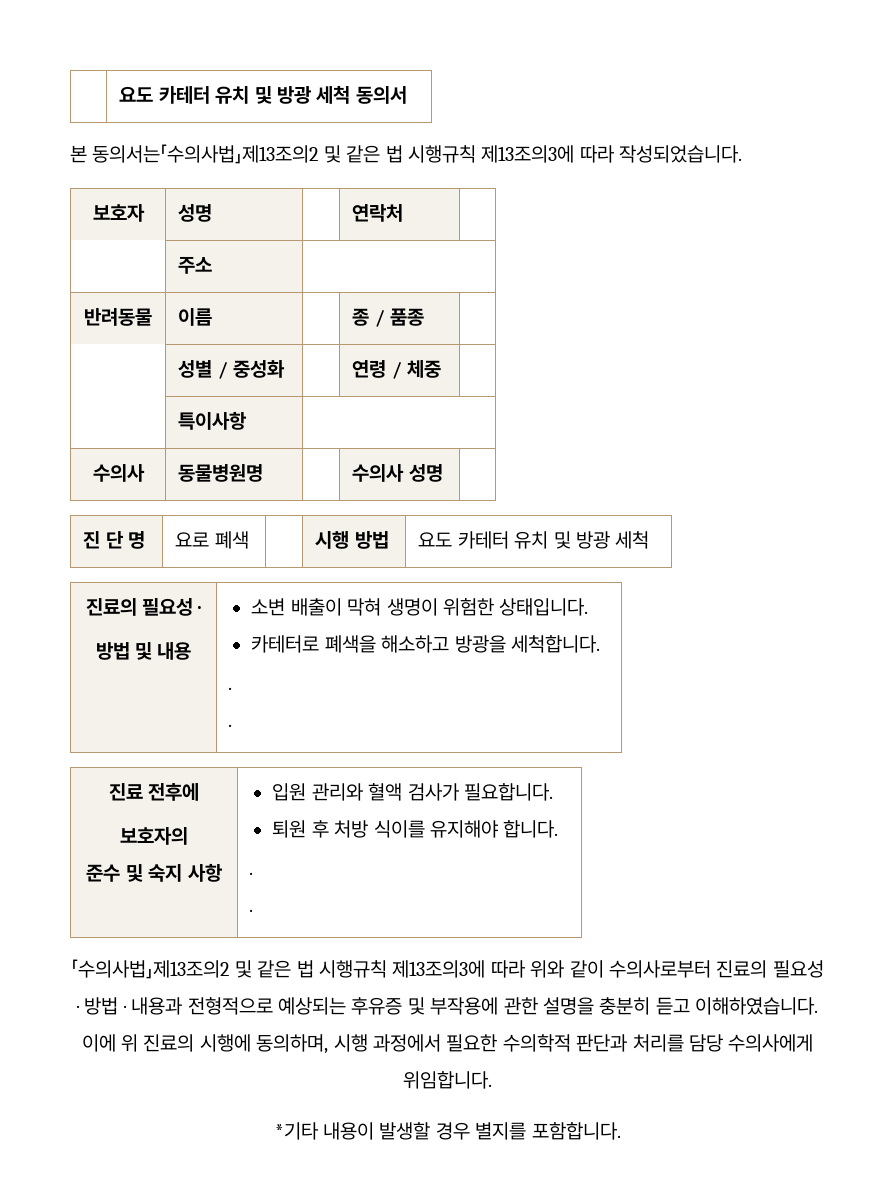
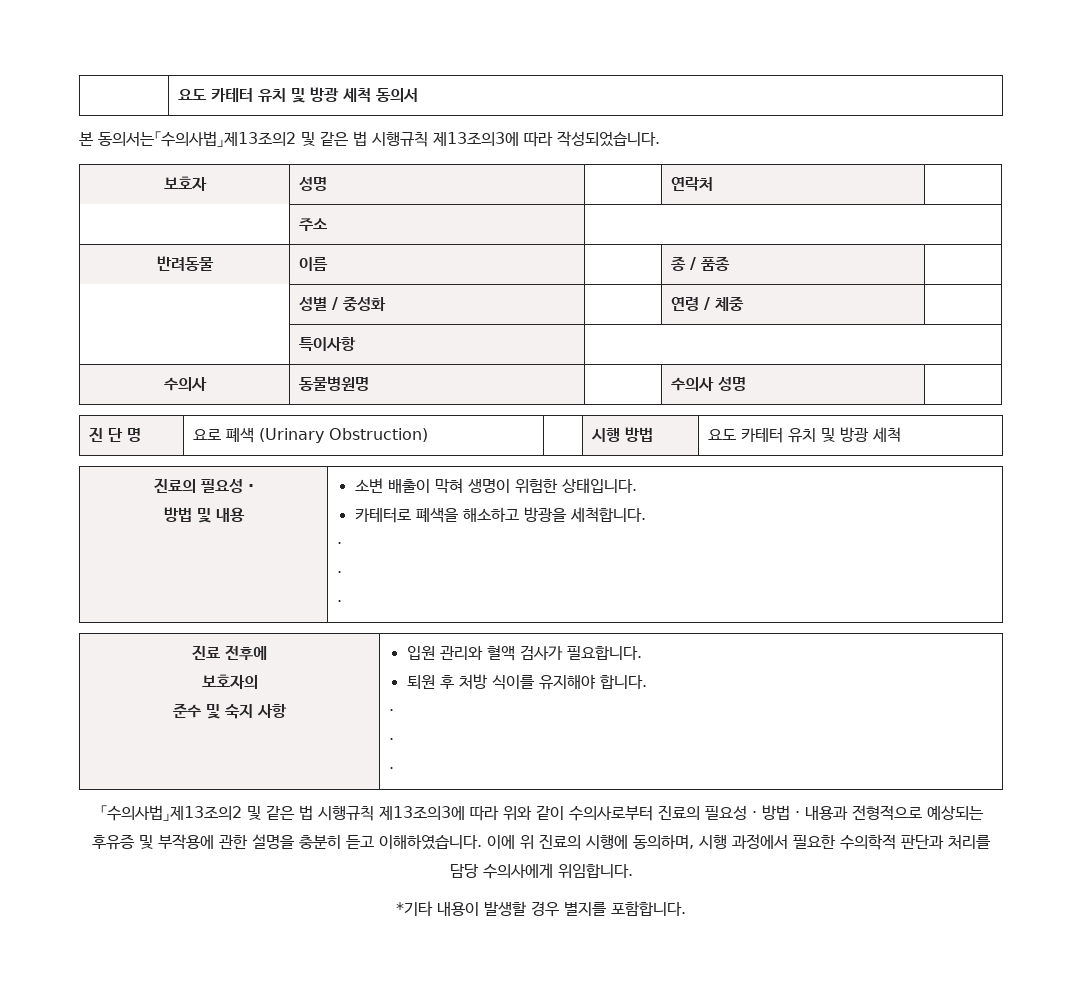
- 진 단 명 | 요로 폐색 | | 시행 방법 | 요도 카테터 유치 및 방광 세척
+ 진 단 명 | 요로 폐색 (Urinary Obstruction) | | 시행 방법 | 요도 카테터 유치 및 방광 세척
  진료의 필요성 ·
  방법 및 내용 | 소변 배출이 막혀 생명이 위험한 상태입니다.
  카테터로 폐색을 해소하고 방광을 세척합니다.
+ ·
  진료 전후에
  보호자의
  준수 및 숙지 사항 | 입원 관리와 혈액 검사가 필요합니다.
  퇴원 후 처방 식이를 유지해야 합니다.
+ ·

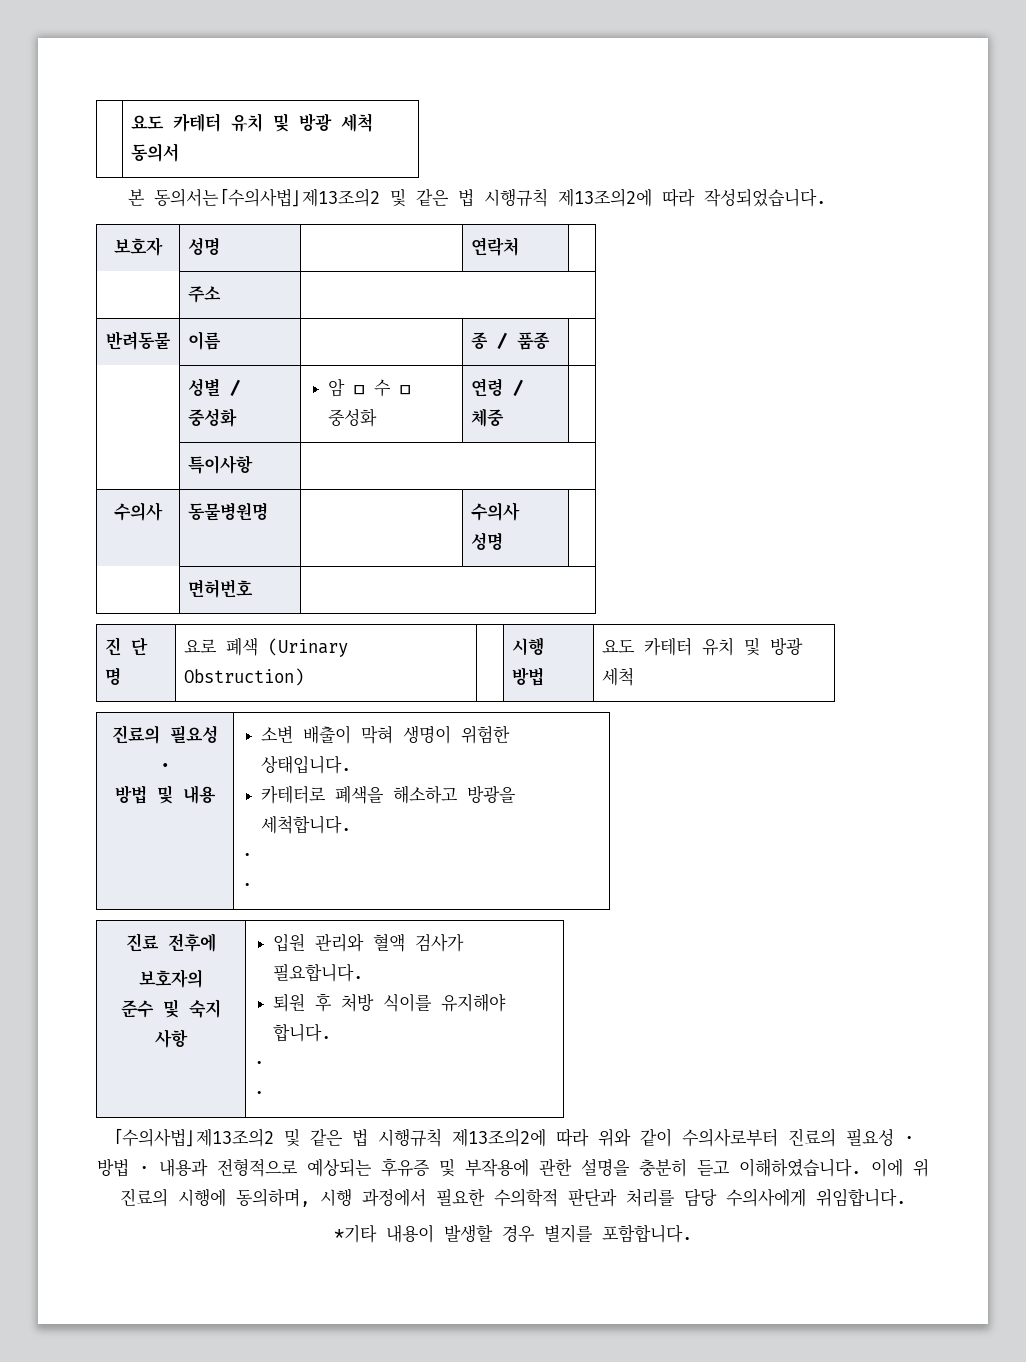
- 본 동의서는「수의사법」제13조의2 및 같은 법 시행규칙 제13조의3에 따라 작성되었습니다.
+ 본 동의서는「수의사법」제13조의2 및 같은 법 시행규칙 제13조의2에 따라 작성되었습니다.
- | 성별 / 중성화 | | 연령 / 체중 |
+ | 성별 / 중성화 | 암 □ 수 □ 중성화 | 연령 / 체중 |
+ | 면허번호 |
  진 단 명 | 요로 폐색 (Urinary Obstruction) | | 시행 방법 | 요도 카테터 유치 및 방광 세척
  진료의 필요성 ·
  방법 및 내용 | 소변 배출이 막혀 생명이 위험한 상태입니다.
  카테터로 폐색을 해소하고 방광을 세척합니다.
- ·
  진료 전후에
  보호자의
  준수 및 숙지 사항 | 입원 관리와 혈액 검사가 필요합니다.
  퇴원 후 처방 식이를 유지해야 합니다.
  ·
  ·
- ·
- 「수의사법」제13조의2 및 같은 법 시행규칙 제13조의3에 따라 위와 같이 수의사로부터 진료의 필요성 · 방법 · 내용과 전형적으로 예상되는 후유증 및 부작용에 관한 설명을 충분히 듣고 이해하였습니다.
+ 「수의사법」제13조의2 및 같은 법 시행규칙 제13조의2에 따라 위와 같이 수의사로부터 진료의 필요성 · 방법 · 내용과 전형적으로 예상되는 후유증 및 부작용에 관한 설명을 충분히 듣고 이해하였습니다.

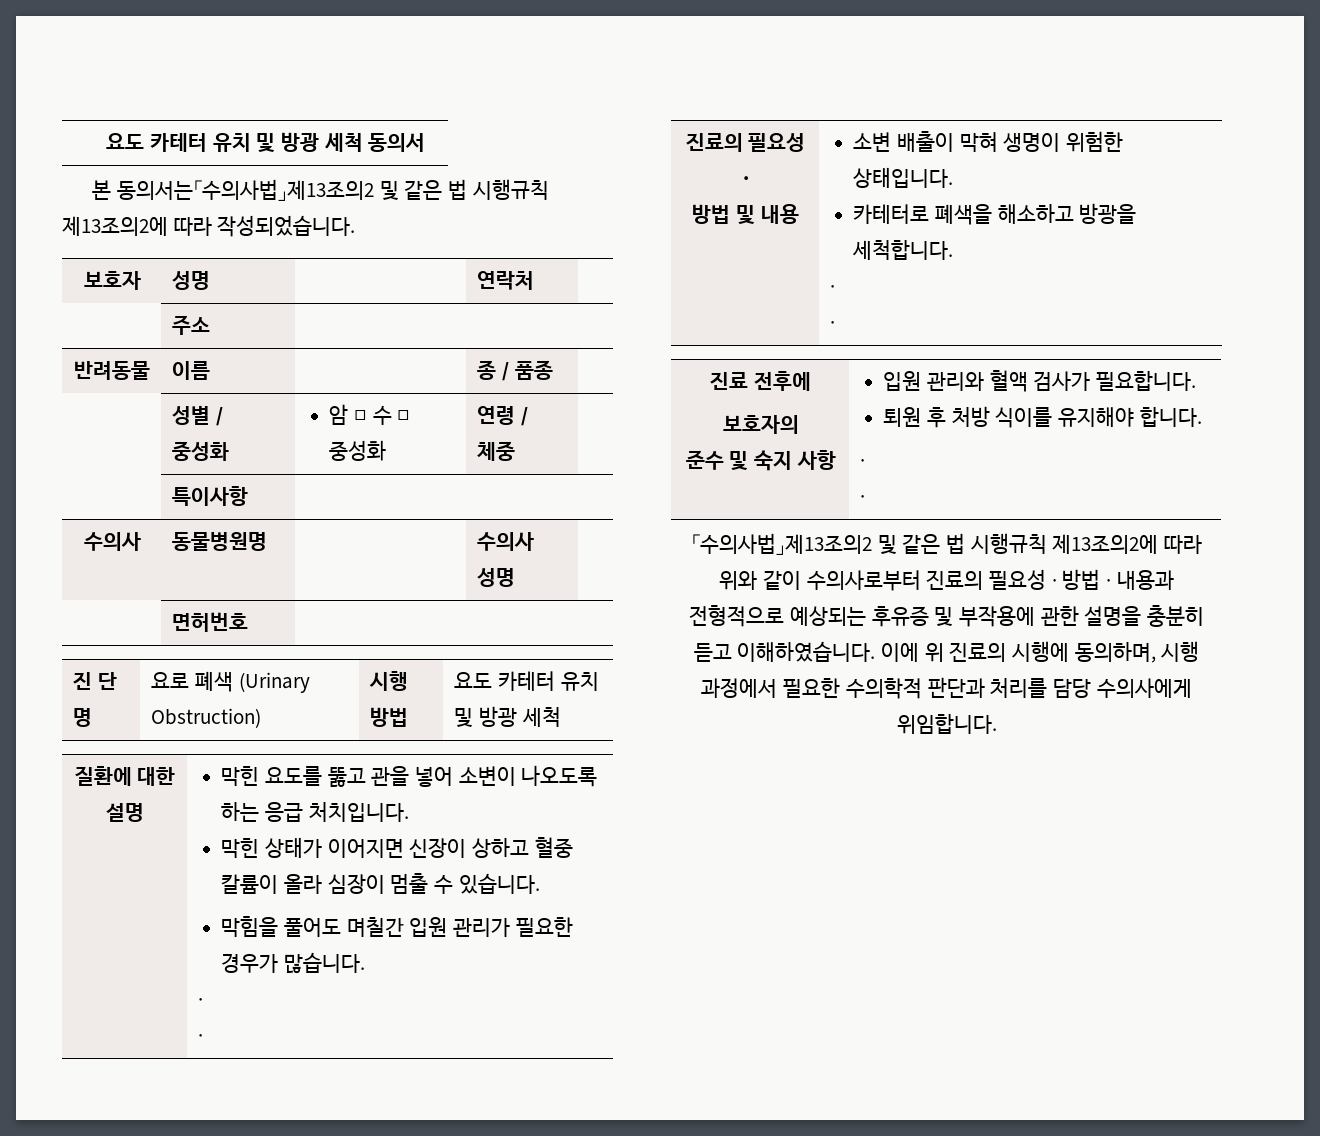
+ 질환에 대한 설명 | 막힌 요도를 뚫고 관을 넣어 소변이 나오도록 하는 응급 처치입니다.
+ 막힌 상태가 이어지면 신장이 상하고 혈중 칼륨이 올라 심장이 멈출 수 있습니다.
+ 막힘을 풀어도 며칠간 입원 관리가 필요한 경우가 많습니다.
+ ·
+ ·
- *기타 내용이 발생할 경우 별지를 포함합니다.

